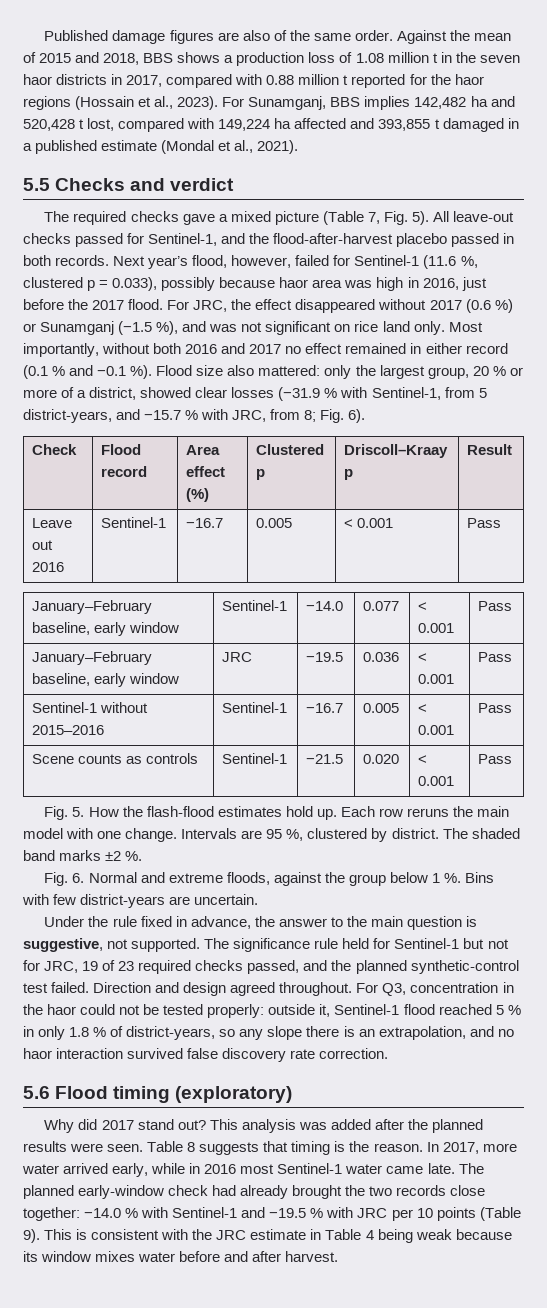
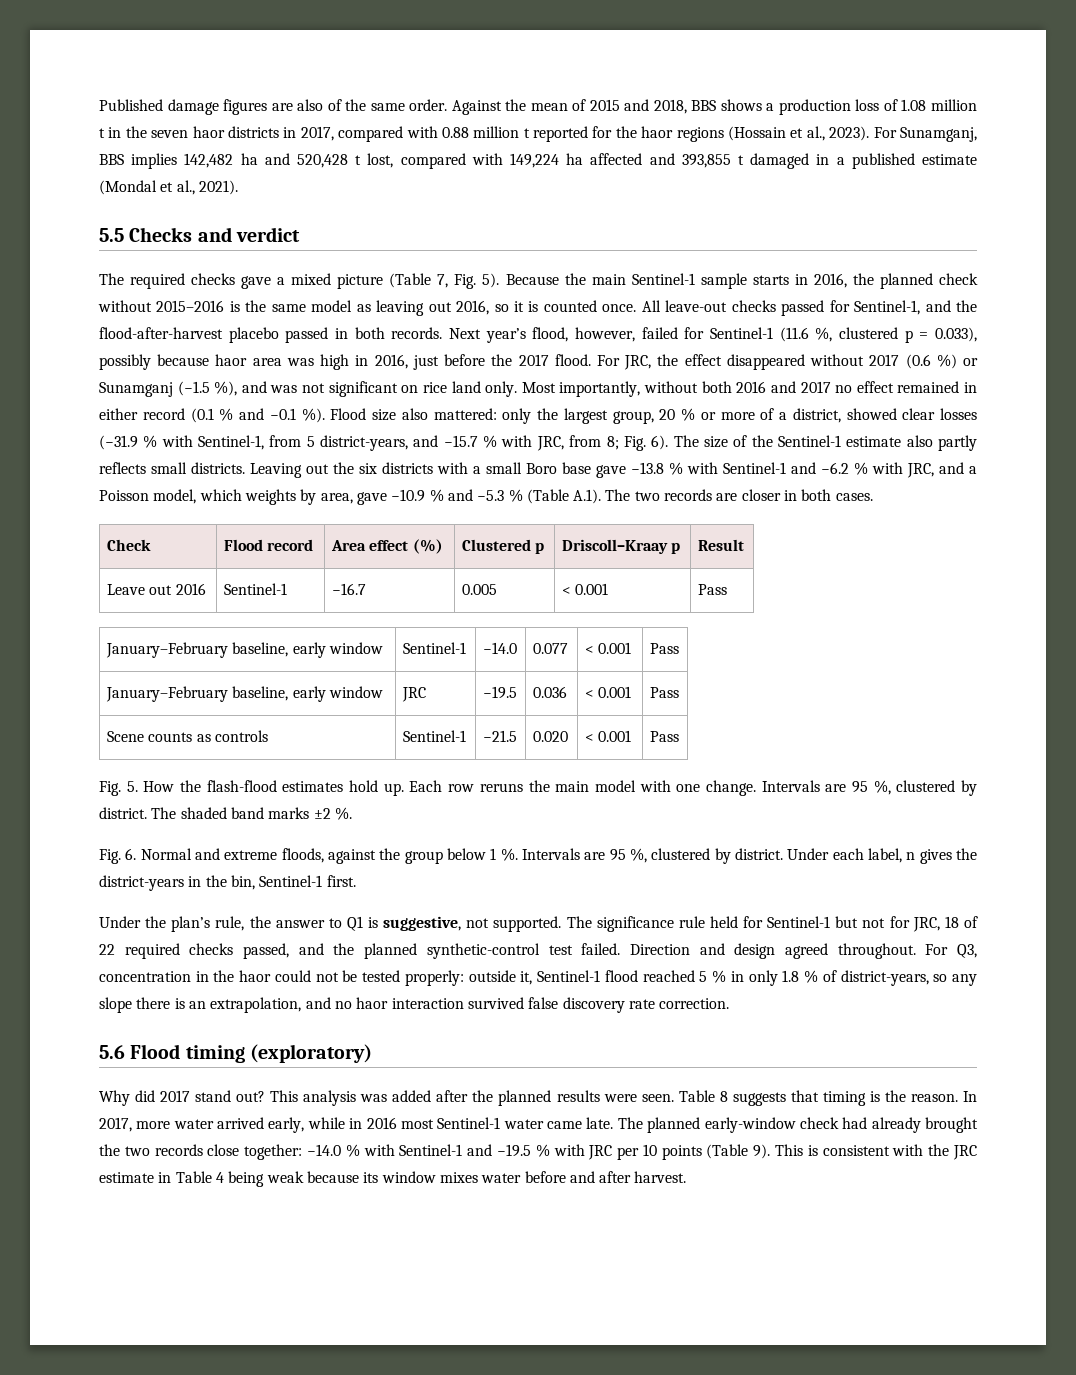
+ Because the main Sentinel-1 sample starts in 2016, the planned check without 2015–2016 is the same model as leaving out 2016, so it is counted once.
+ The size of the Sentinel-1 estimate also partly reflects small districts. Leaving out the six districts with a small Boro base gave −13.8 % with Sentinel-1 and −6.2 % with JRC, and a Poisson model, which weights by area, gave −10.9 % and −5.3 % (Table A.1). The two records are closer in both cases.
- Sentinel-1 without 2015–2016 | Sentinel-1 | −16.7 | 0.005 | < 0.001 | Pass
- Bins with few district-years are uncertain.
- Under the rule fixed in advance, the answer to the main question is suggestive, not supported.
+ Intervals are 95 %, clustered by district. Under each label, n gives the district-years in the bin, Sentinel-1 first.
+ Under the plan’s rule, the answer to Q1 is suggestive, not supported.
- The significance rule held for Sentinel-1 but not for JRC, 19 of 23 required checks passed, and the planned synthetic-control test failed.
+ The significance rule held for Sentinel-1 but not for JRC, 18 of 22 required checks passed, and the planned synthetic-control test failed.

